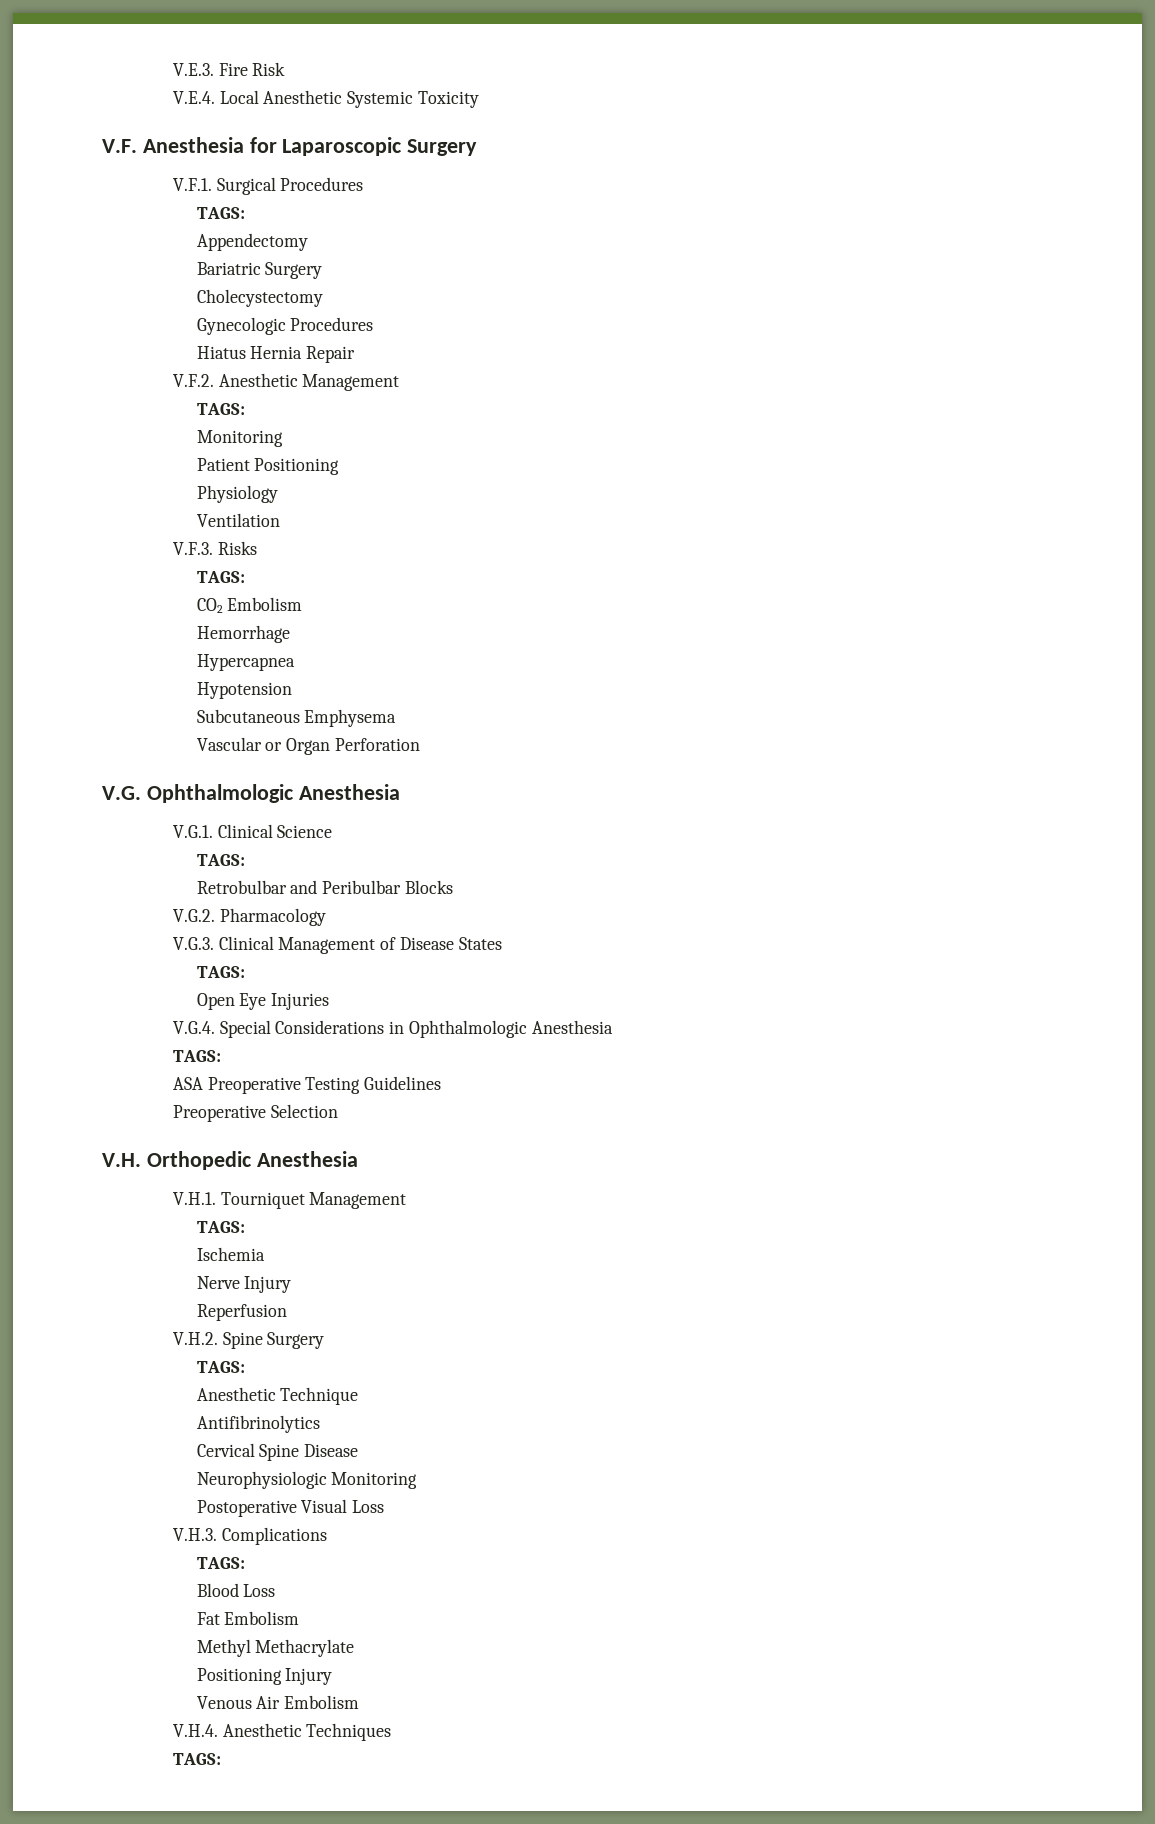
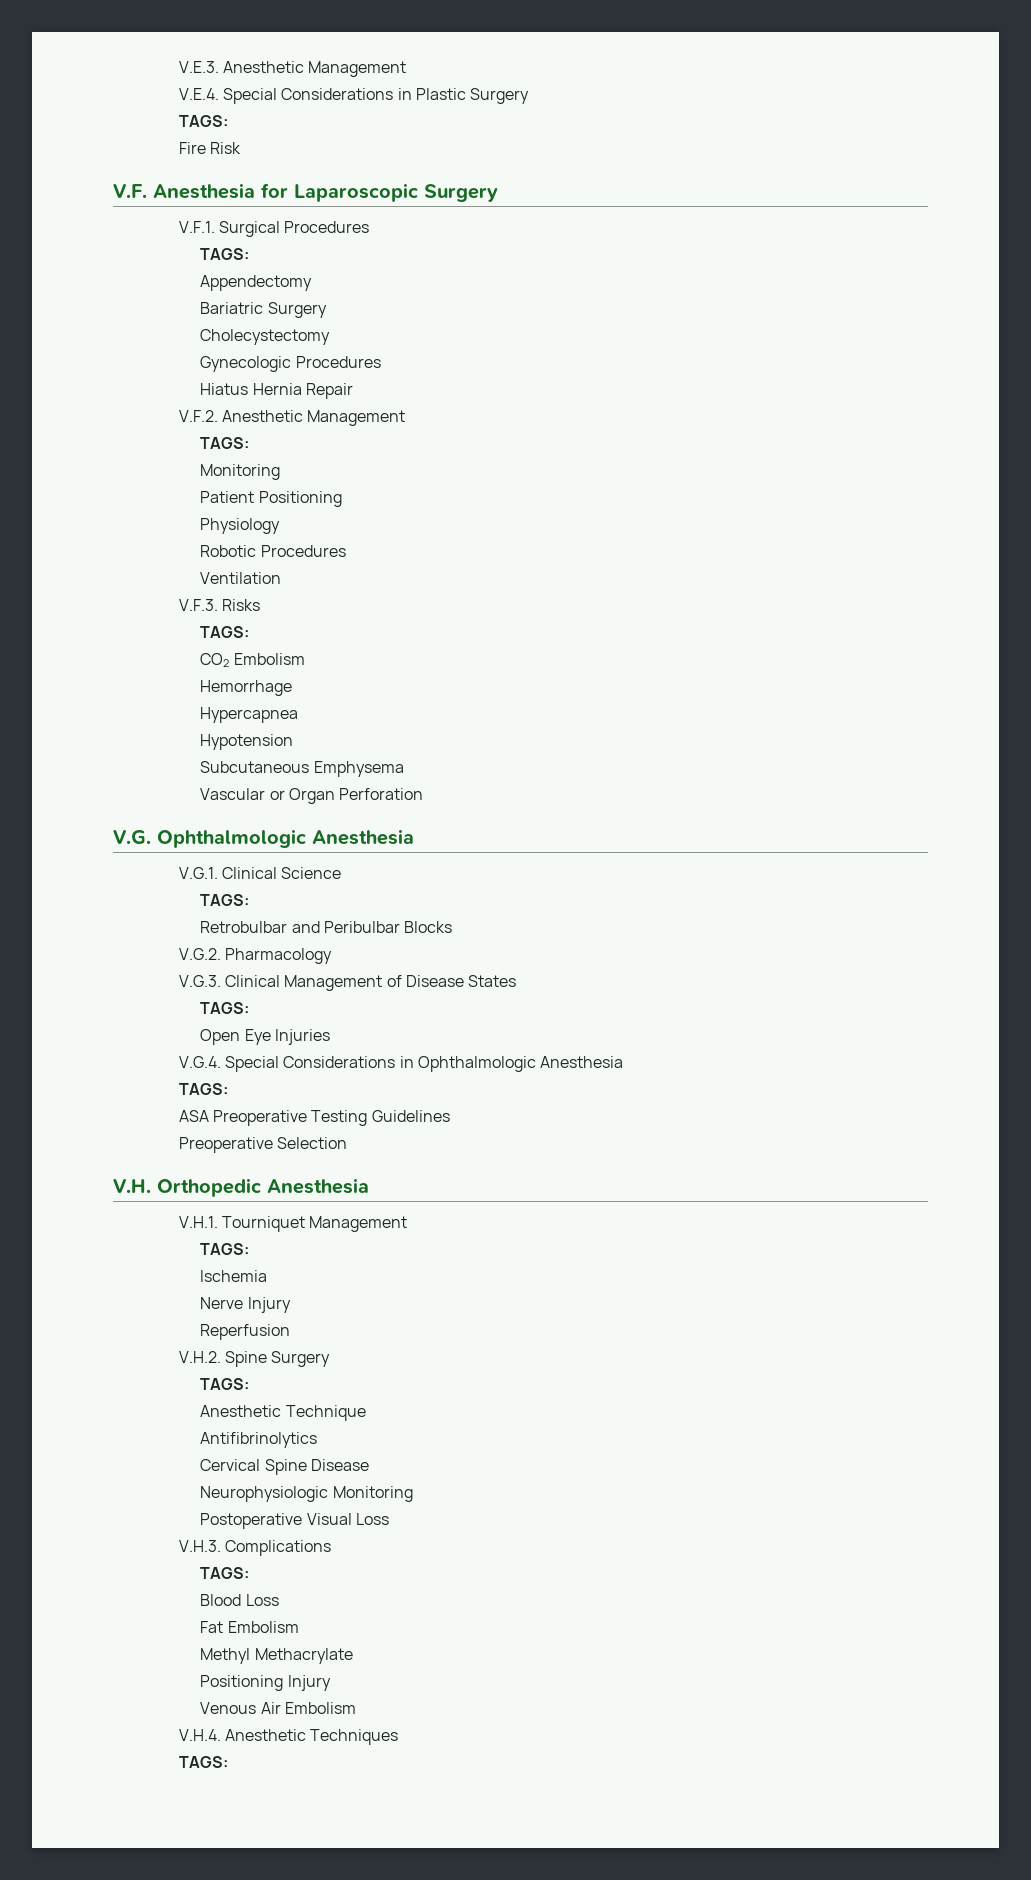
- V.E.3. Fire Risk
- V.E.4. Local Anesthetic Systemic Toxicity
+ V.E.3. Anesthetic Management
+ V.E.4. Special Considerations in Plastic Surgery
+ TAGS:
+ Fire Risk
+ Robotic Procedures

